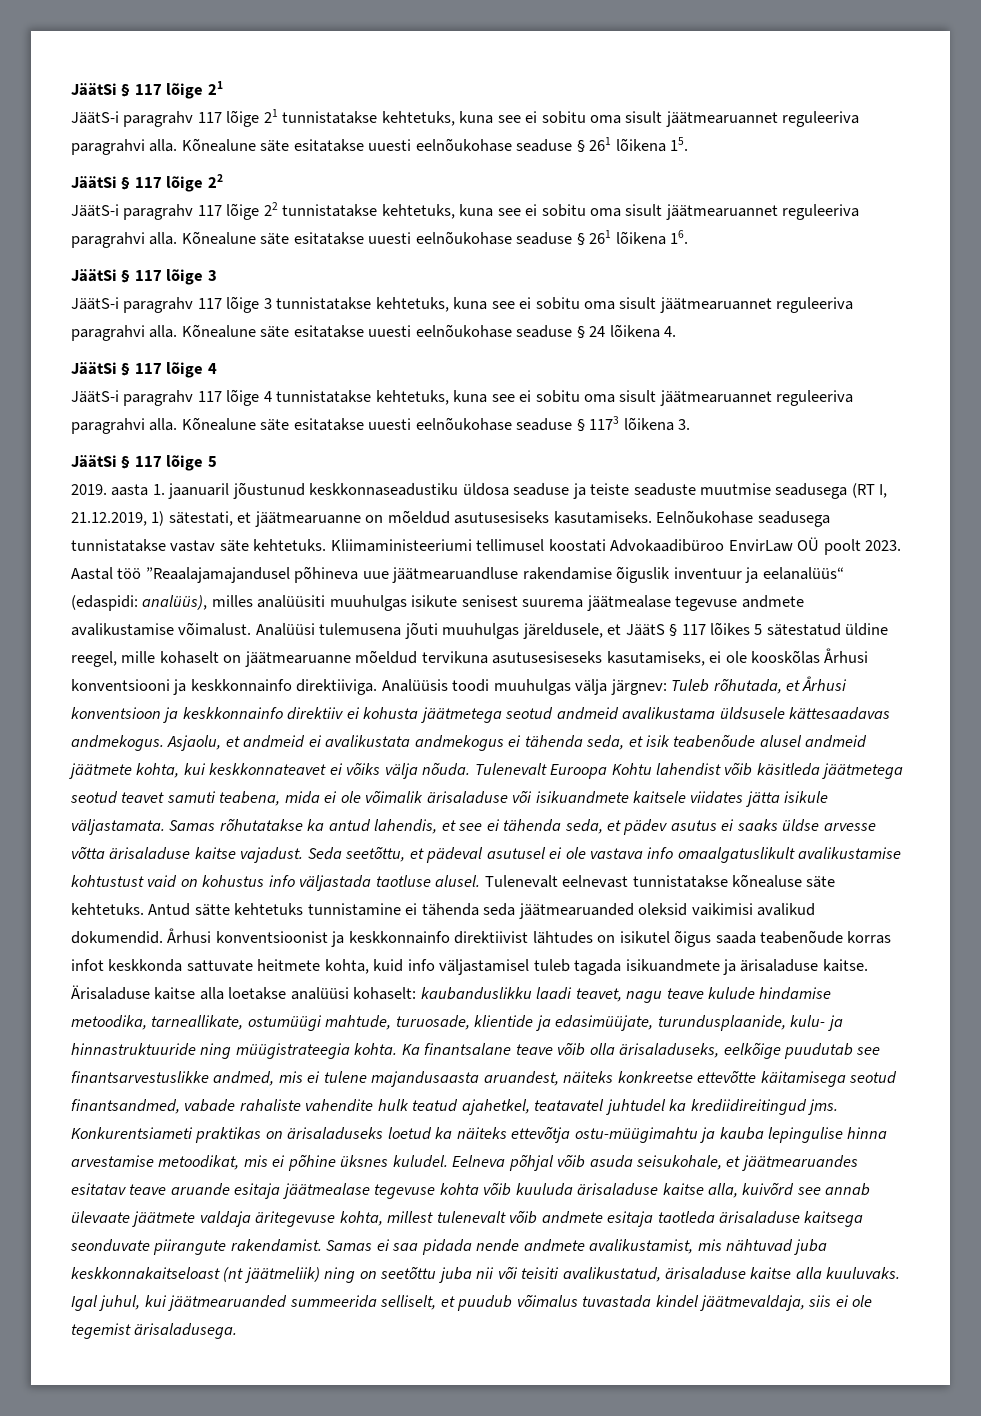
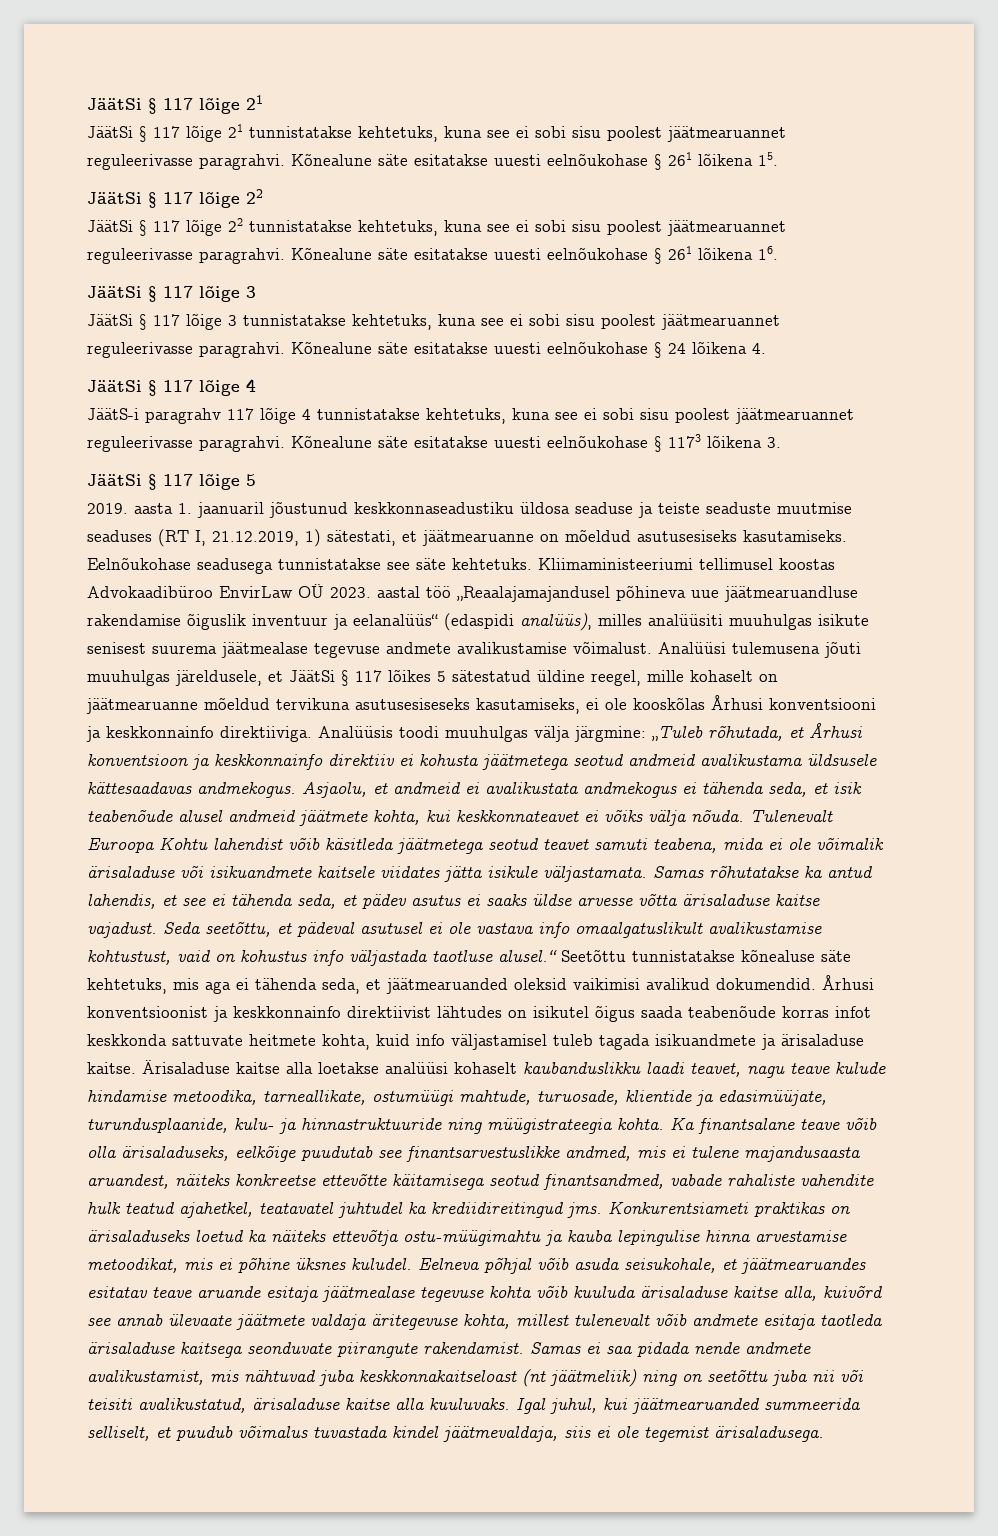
- JäätS-i paragrahv 117 lõige 21 tunnistatakse kehtetuks, kuna see ei sobitu oma sisult jäätmearuannet reguleeriva paragrahvi alla. Kõnealune säte esitatakse uuesti eelnõukohase seaduse § 261 lõikena 15.
+ JäätSi § 117 lõige 21 tunnistatakse kehtetuks, kuna see ei sobi sisu poolest jäätmearuannet reguleerivasse paragrahvi. Kõnealune säte esitatakse uuesti eelnõukohase § 261 lõikena 15.
- JäätS-i paragrahv 117 lõige 22 tunnistatakse kehtetuks, kuna see ei sobitu oma sisult jäätmearuannet reguleeriva paragrahvi alla. Kõnealune säte esitatakse uuesti eelnõukohase seaduse § 261 lõikena 16.
+ JäätSi § 117 lõige 22 tunnistatakse kehtetuks, kuna see ei sobi sisu poolest jäätmearuannet reguleerivasse paragrahvi. Kõnealune säte esitatakse uuesti eelnõukohase § 261 lõikena 16.
- JäätS-i paragrahv 117 lõige 3 tunnistatakse kehtetuks, kuna see ei sobitu oma sisult jäätmearuannet reguleeriva paragrahvi alla. Kõnealune säte esitatakse uuesti eelnõukohase seaduse § 24 lõikena 4.
+ JäätSi § 117 lõige 3 tunnistatakse kehtetuks, kuna see ei sobi sisu poolest jäätmearuannet reguleerivasse paragrahvi. Kõnealune säte esitatakse uuesti eelnõukohase § 24 lõikena 4.
- JäätS-i paragrahv 117 lõige 4 tunnistatakse kehtetuks, kuna see ei sobitu oma sisult jäätmearuannet reguleeriva paragrahvi alla. Kõnealune säte esitatakse uuesti eelnõukohase seaduse § 1173 lõikena 3.
+ JäätS-i paragrahv 117 lõige 4 tunnistatakse kehtetuks, kuna see ei sobi sisu poolest jäätmearuannet reguleerivasse paragrahvi. Kõnealune säte esitatakse uuesti eelnõukohase § 1173 lõikena 3.
- 2019. aasta 1. jaanuaril jõustunud keskkonnaseadustiku üldosa seaduse ja teiste seaduste muutmise seadusega (RT I, 21.12.2019, 1) sätestati, et jäätmearuanne on mõeldud asutusesiseks kasutamiseks.
+ 2019. aasta 1. jaanuaril jõustunud keskkonnaseadustiku üldosa seaduse ja teiste seaduste muutmise seaduses (RT I, 21.12.2019, 1) sätestati, et jäätmearuanne on mõeldud asutusesiseks kasutamiseks.
- Eelnõukohase seadusega tunnistatakse vastav säte kehtetuks.
+ Eelnõukohase seadusega tunnistatakse see säte kehtetuks.
- Kliimaministeeriumi tellimusel koostati Advokaadibüroo EnvirLaw OÜ poolt 2023. Aastal töö ”Reaalajamajandusel põhineva uue jäätmearuandluse rakendamise õiguslik inventuur ja eelanalüüs“ (edaspidi: analüüs), milles analüüsiti muuhulgas isikute senisest suurema jäätmealase tegevuse andmete avalikustamise võimalust.
+ Kliimaministeeriumi tellimusel koostas Advokaadibüroo EnvirLaw OÜ 2023. aastal töö „Reaalajamajandusel põhineva uue jäätmearuandluse rakendamise õiguslik inventuur ja eelanalüüs“ (edaspidi analüüs), milles analüüsiti muuhulgas isikute senisest suurema jäätmealase tegevuse andmete avalikustamise võimalust.
- Analüüsi tulemusena jõuti muuhulgas järeldusele, et JäätS § 117 lõikes 5 sätestatud üldine reegel, mille kohaselt on jäätmearuanne mõeldud tervikuna asutusesiseseks kasutamiseks, ei ole kooskõlas Århusi konventsiooni ja keskkonnainfo direktiiviga.
+ Analüüsi tulemusena jõuti muuhulgas järeldusele, et JäätSi § 117 lõikes 5 sätestatud üldine reegel, mille kohaselt on jäätmearuanne mõeldud tervikuna asutusesiseseks kasutamiseks, ei ole kooskõlas Århusi konventsiooni ja keskkonnainfo direktiiviga.
- Analüüsis toodi muuhulgas välja järgnev: Tuleb rõhutada, et Århusi konventsioon ja keskkonnainfo direktiiv ei kohusta jäätmetega seotud andmeid avalikustama üldsusele kättesaadavas andmekogus.
+ Analüüsis toodi muuhulgas välja järgmine: „Tuleb rõhutada, et Århusi konventsioon ja keskkonnainfo direktiiv ei kohusta jäätmetega seotud andmeid avalikustama üldsusele kättesaadavas andmekogus.
- Seda seetõttu, et pädeval asutusel ei ole vastava info omaalgatuslikult avalikustamise kohtustust vaid on kohustus info väljastada taotluse alusel. Tulenevalt eelnevast tunnistatakse kõnealuse säte kehtetuks. Antud sätte kehtetuks tunnistamine ei tähenda seda jäätmearuanded oleksid vaikimisi avalikud dokumendid.
+ Seda seetõttu, et pädeval asutusel ei ole vastava info omaalgatuslikult avalikustamise kohtustust, vaid on kohustus info väljastada taotluse alusel.“ Seetõttu tunnistatakse kõnealuse säte kehtetuks, mis aga ei tähenda seda, et jäätmearuanded oleksid vaikimisi avalikud dokumendid.
- Ärisaladuse kaitse alla loetakse analüüsi kohaselt: kaubanduslikku laadi teavet, nagu teave kulude hindamise metoodika, tarneallikate, ostumüügi mahtude, turuosade, klientide ja edasimüüjate, turundusplaanide, kulu- ja hinnastruktuuride ning müügistrateegia kohta.
+ Ärisaladuse kaitse alla loetakse analüüsi kohaselt kaubanduslikku laadi teavet, nagu teave kulude hindamise metoodika, tarneallikate, ostumüügi mahtude, turuosade, klientide ja edasimüüjate, turundusplaanide, kulu- ja hinnastruktuuride ning müügistrateegia kohta.

